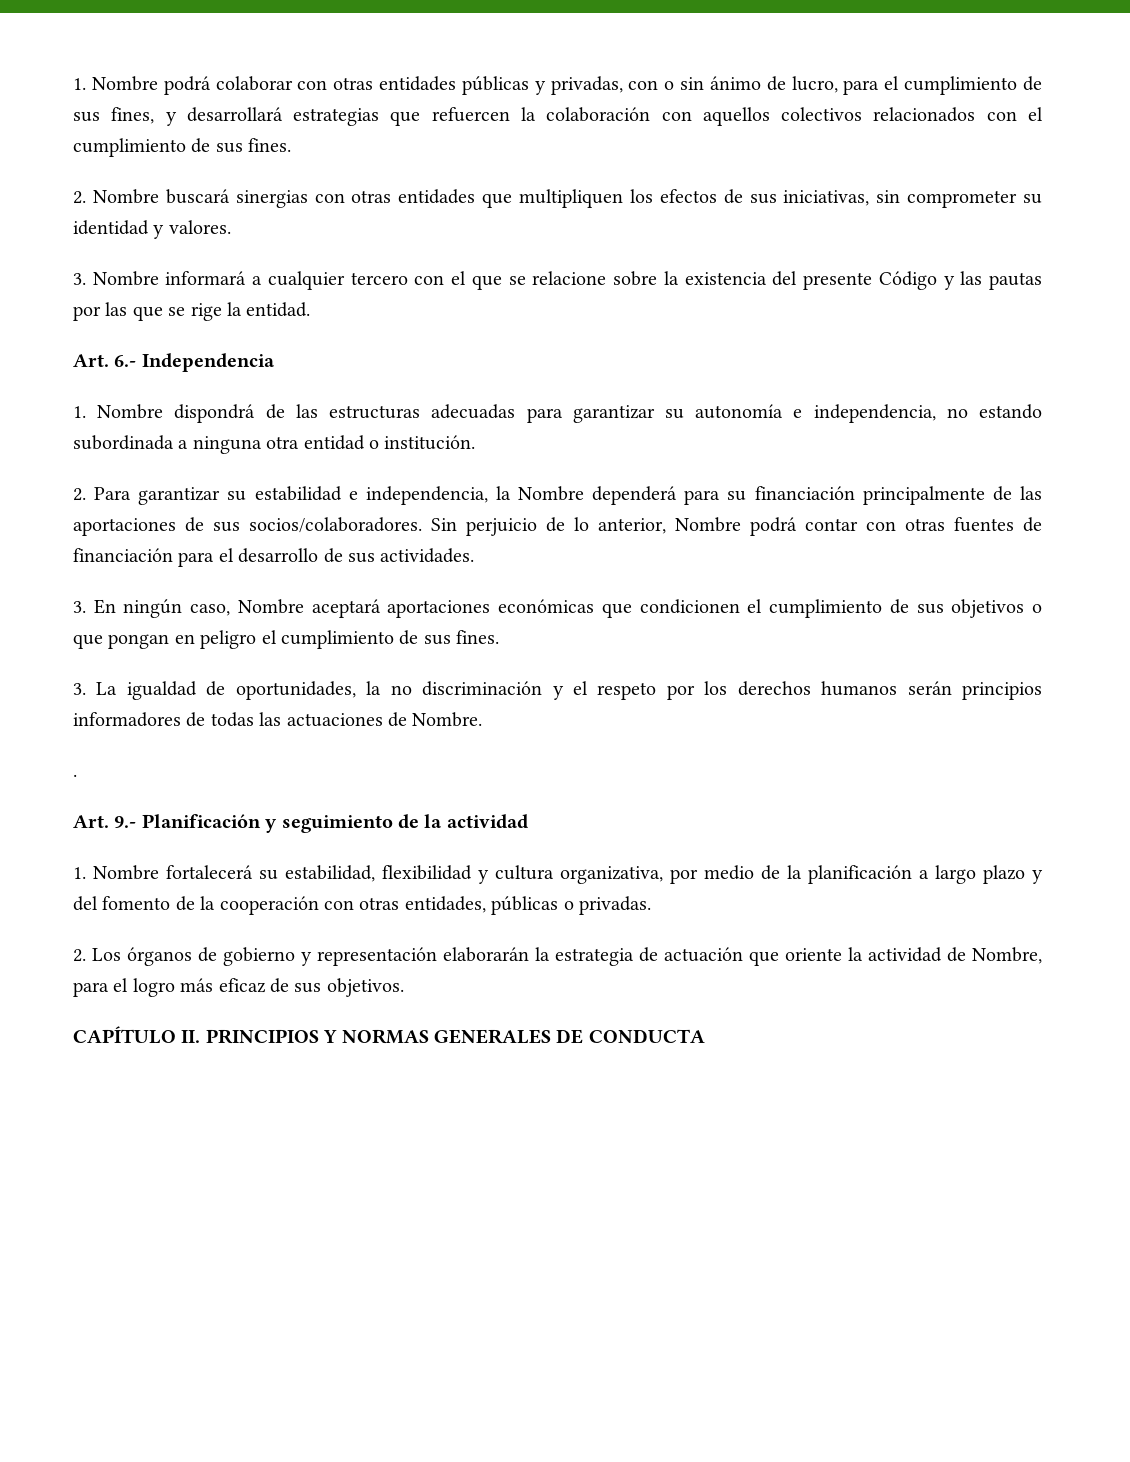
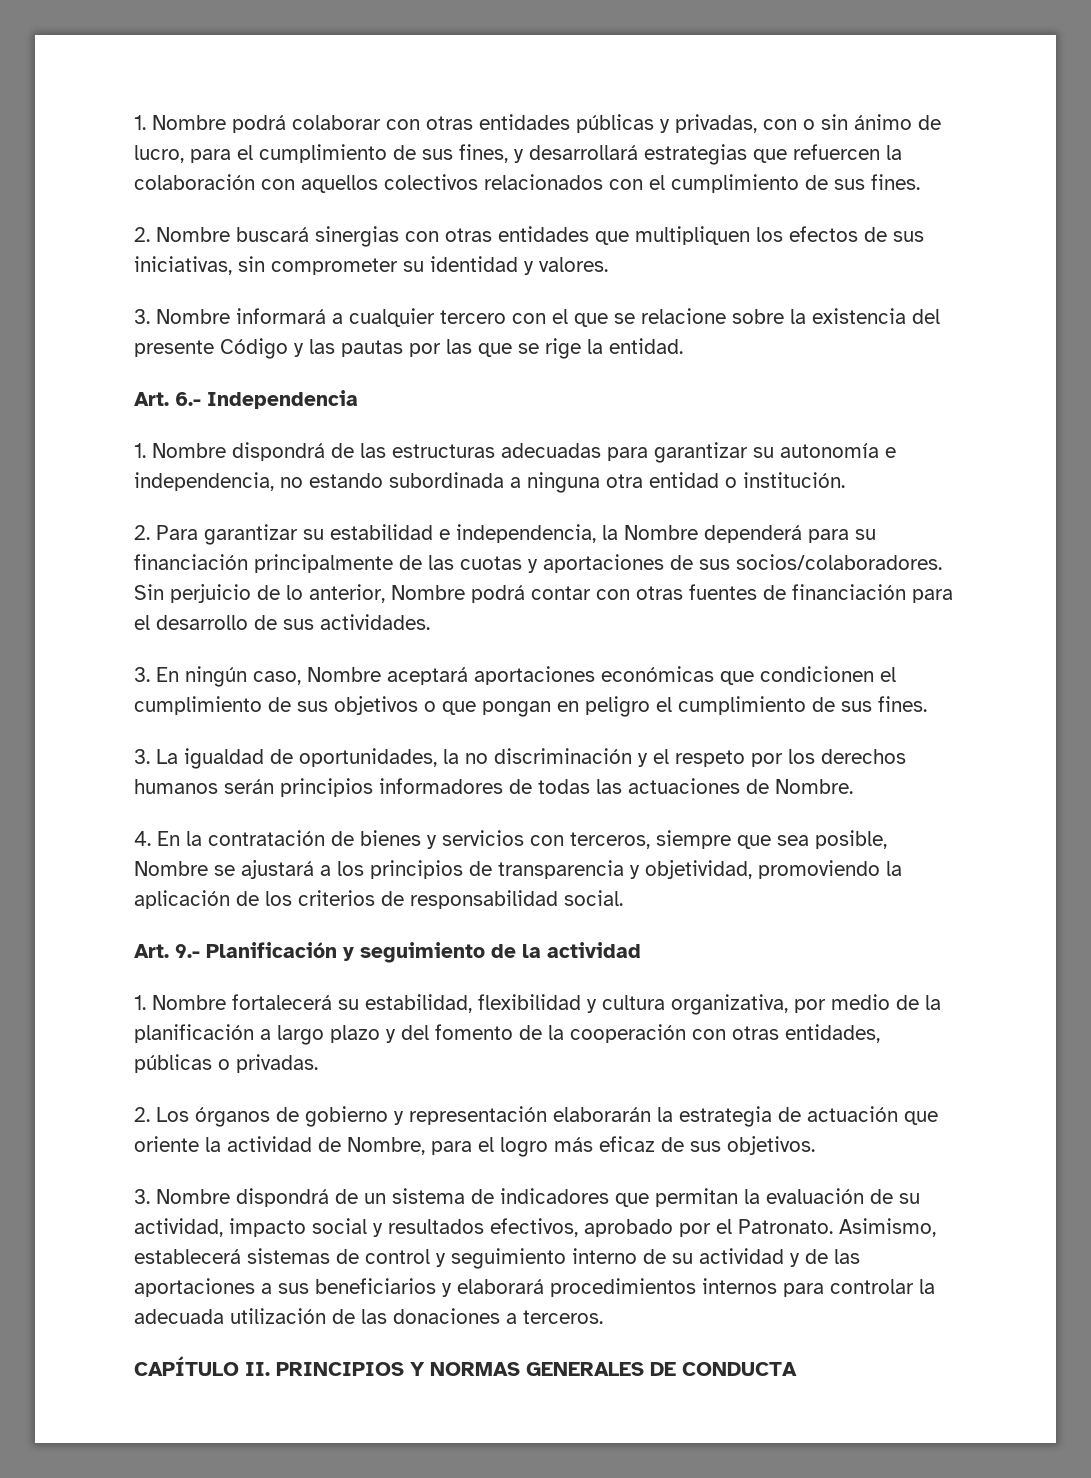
- 2. Para garantizar su estabilidad e independencia, la Nombre dependerá para su financiación principalmente de las aportaciones de sus socios/colaboradores.
+ 2. Para garantizar su estabilidad e independencia, la Nombre dependerá para su financiación principalmente de las cuotas y aportaciones de sus socios/colaboradores.
- .
+ 4. En la contratación de bienes y servicios con terceros, siempre que sea posible, Nombre se ajustará a los principios de transparencia y objetividad, promoviendo la aplicación de los criterios de responsabilidad social.
+ 3. Nombre dispondrá de un sistema de indicadores que permitan la evaluación de su actividad, impacto social y resultados efectivos, aprobado por el Patronato. Asimismo, establecerá sistemas de control y seguimiento interno de su actividad y de las aportaciones a sus beneficiarios y elaborará procedimientos internos para controlar la adecuada utilización de las donaciones a terceros.

